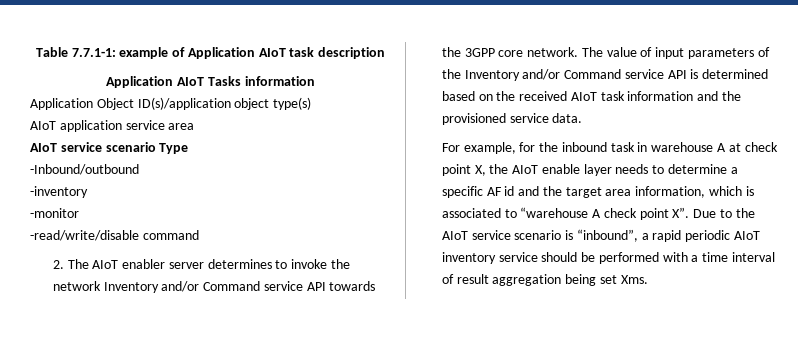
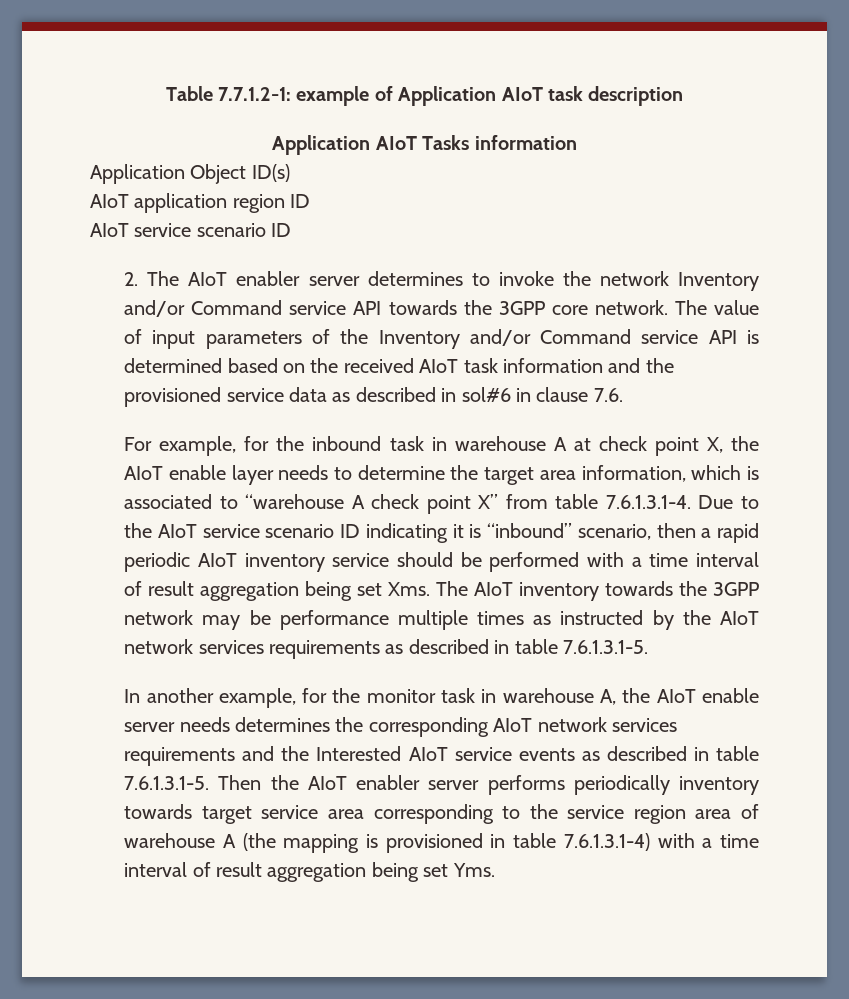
- Table 7.7.1-1: example of Application AIoT task description
+ Table 7.7.1.2-1: example of Application AIoT task description
- Application Object ID(s)/application object type(s)
+ Application Object ID(s)
- AIoT application service area
- AIoT service scenario Type
- -Inbound/outbound
- -inventory
- -monitor
- -read/write/disable command
+ AIoT application region ID
+ AIoT service scenario ID
- The value of input parameters of the Inventory and/or Command service API is determined based on the received AIoT task information and the provisioned service data.
+ The value of input parameters of the Inventory and/or Command service API is determined based on the received AIoT task information and the provisioned service data as described in sol#6 in clause 7.6.
- For example, for the inbound task in warehouse A at check point X, the AIoT enable layer needs to determine a specific AF id and the target area information, which is associated to “warehouse A check point X”. Due to the AIoT service scenario is “inbound”, a rapid periodic AIoT inventory service should be performed with a time interval of result aggregation being set Xms.
+ For example, for the inbound task in warehouse A at check point X, the AIoT enable layer needs to determine the target area information, which is associated to “warehouse A check point X” from table 7.6.1.3.1-4. Due to the AIoT service scenario ID indicating it is “inbound” scenario, then a rapid periodic AIoT inventory service should be performed with a time interval of result aggregation being set Xms. The AIoT inventory towards the 3GPP network may be performance multiple times as instructed by the AIoT network services requirements as described in table 7.6.1.3.1-5.
+ In another example, for the monitor task in warehouse A, the AIoT enable server needs determines the corresponding AIoT network services requirements and the Interested AIoT service events as described in table 7.6.1.3.1-5. Then the AIoT enabler server performs periodically inventory towards target service area corresponding to the service region area of warehouse A (the mapping is provisioned in table 7.6.1.3.1-4) with a time interval of result aggregation being set Yms.

